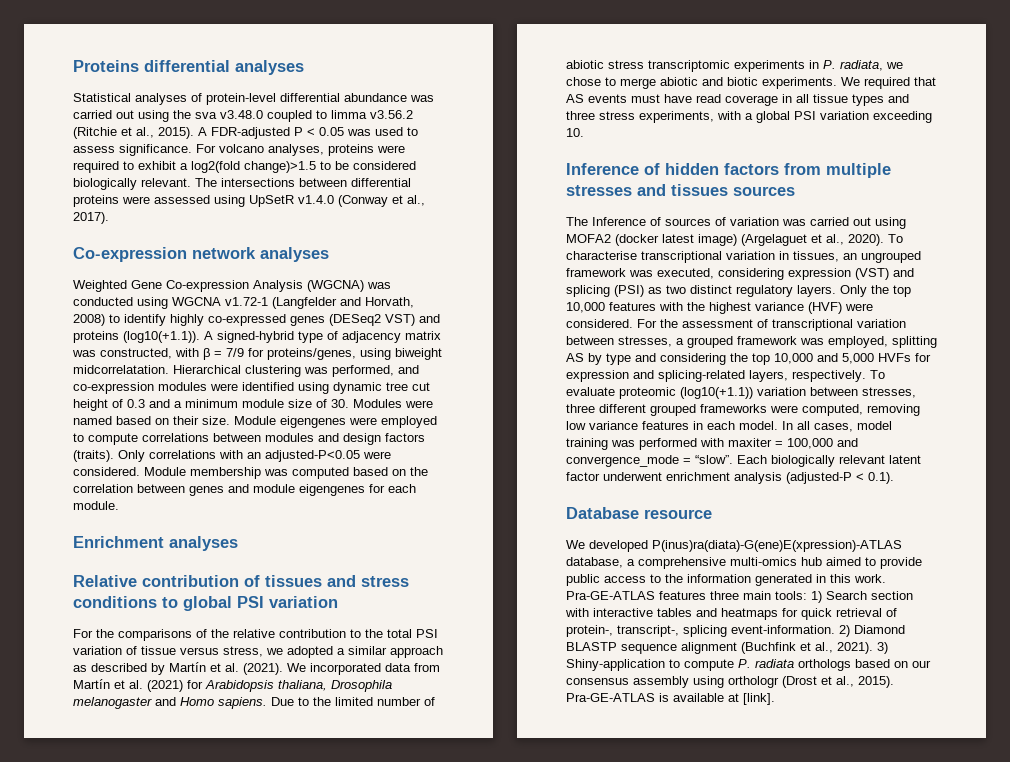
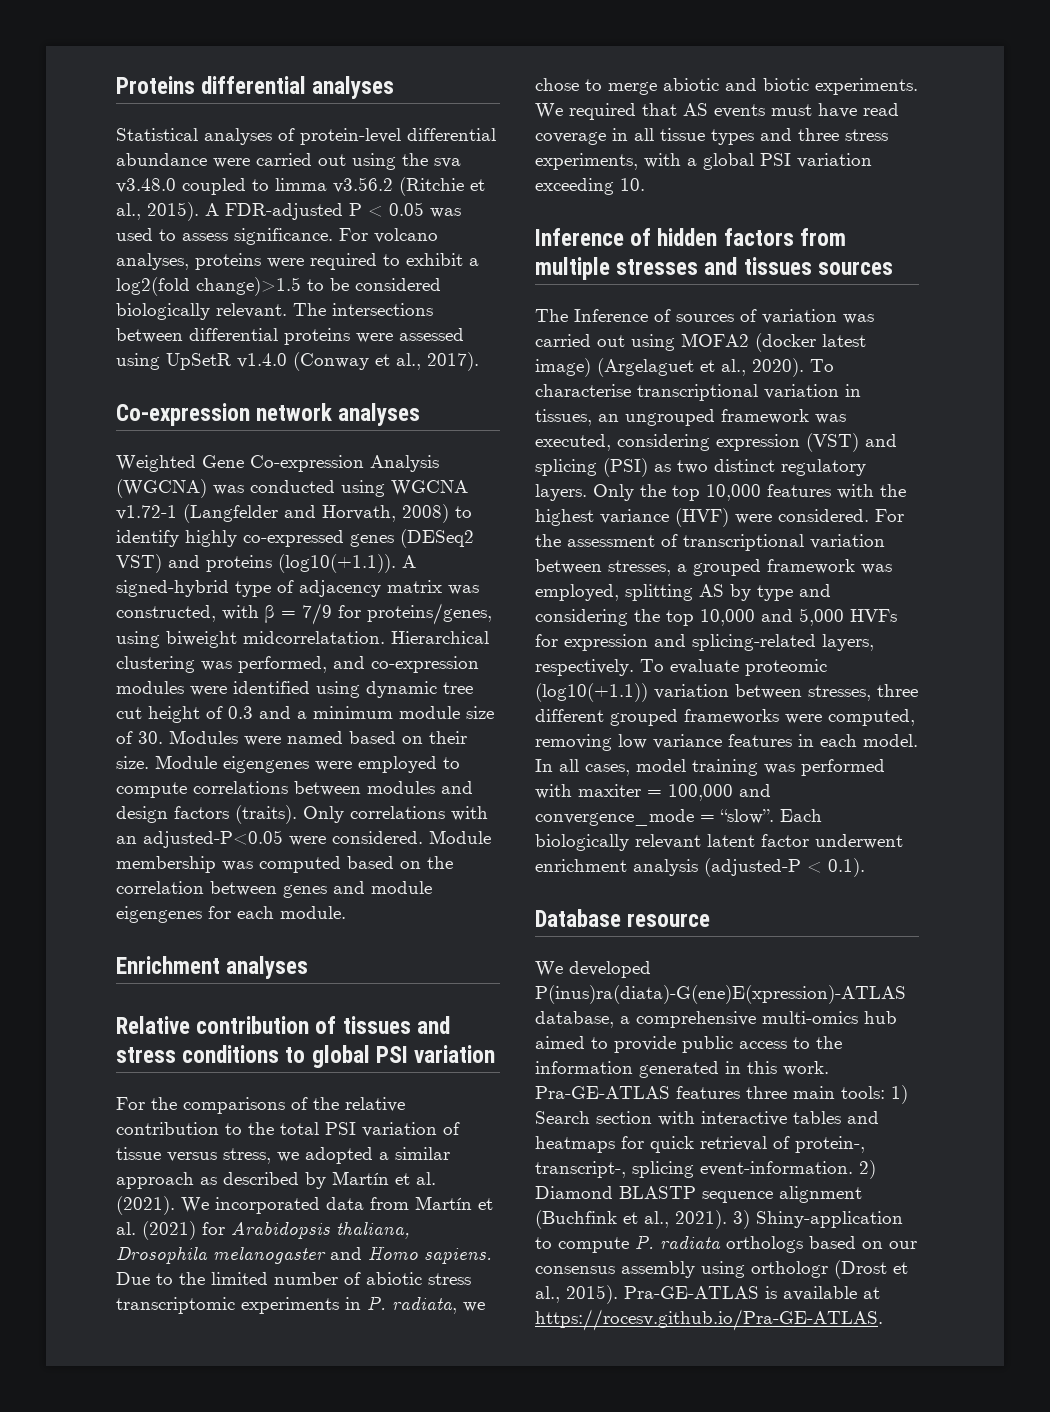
- Statistical analyses of protein-level differential abundance was carried out using the sva v3.48.0 coupled to limma v3.56.2 (Ritchie et al., 2015).
+ Statistical analyses of protein-level differential abundance were carried out using the sva v3.48.0 coupled to limma v3.56.2 (Ritchie et al., 2015).
- Pra-GE-ATLAS is available at [link].
+ Pra-GE-ATLAS is available at https://rocesv.github.io/Pra-GE-ATLAS.

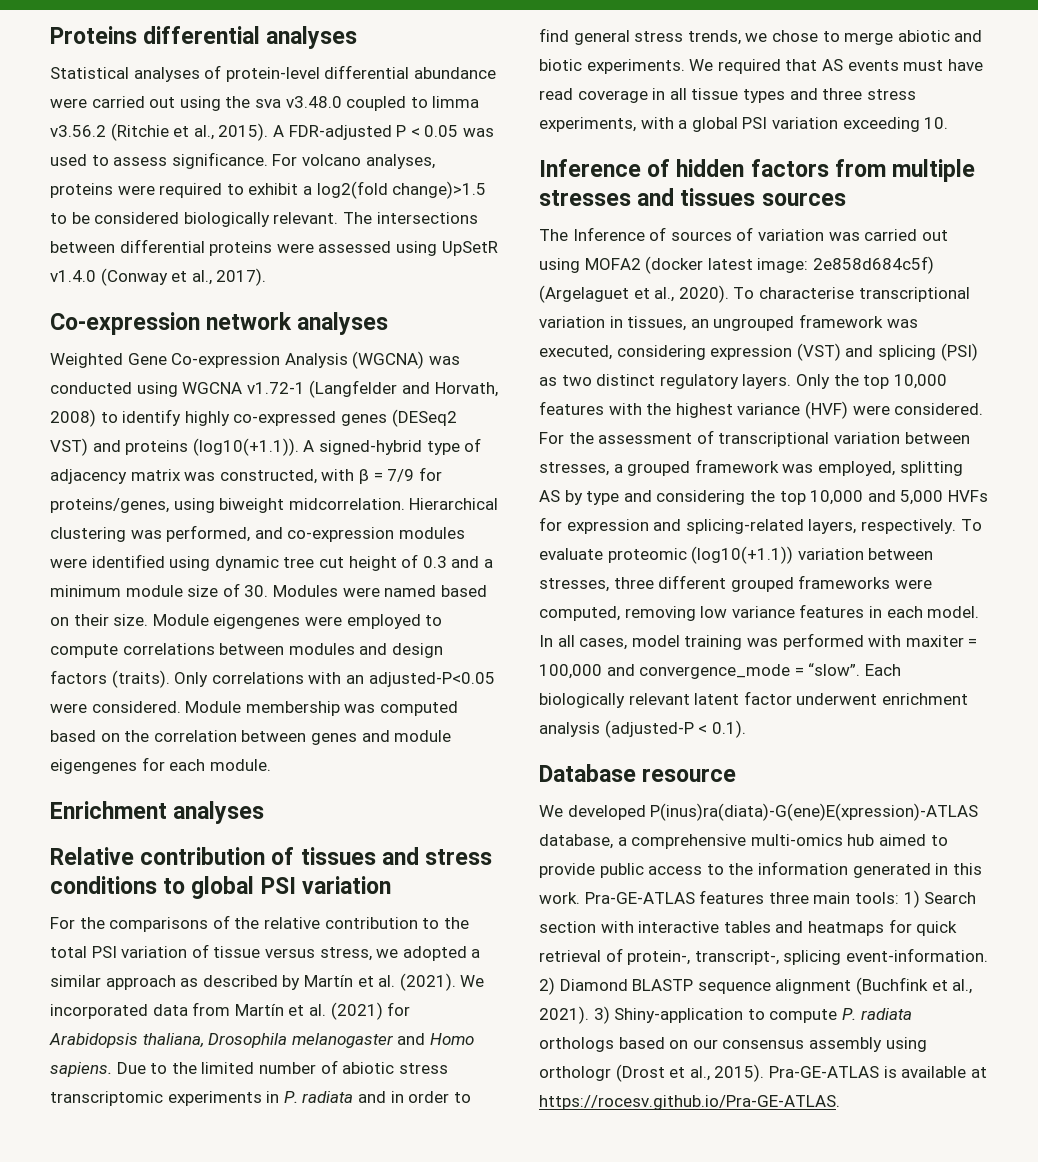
- Weighted Gene Co-expression Analysis (WGCNA) was conducted using WGCNA v1.72-1 (Langfelder and Horvath, 2008) to identify highly co-expressed genes (DESeq2 VST) and proteins (log10(+1.1)). A signed-hybrid type of adjacency matrix was constructed, with β = 7/9 for proteins/genes, using biweight midcorrelatation.
+ Weighted Gene Co-expression Analysis (WGCNA) was conducted using WGCNA v1.72-1 (Langfelder and Horvath, 2008) to identify highly co-expressed genes (DESeq2 VST) and proteins (log10(+1.1)). A signed-hybrid type of adjacency matrix was constructed, with β = 7/9 for proteins/genes, using biweight midcorrelation.
- Due to the limited number of abiotic stress transcriptomic experiments in P. radiata, we chose to merge abiotic and biotic experiments.
+ Due to the limited number of abiotic stress transcriptomic experiments in P. radiata and in order to find general stress trends, we chose to merge abiotic and biotic experiments.
- The Inference of sources of variation was carried out using MOFA2 (docker latest image) (Argelaguet et al., 2020).
+ The Inference of sources of variation was carried out using MOFA2 (docker latest image: 2e858d684c5f) (Argelaguet et al., 2020).

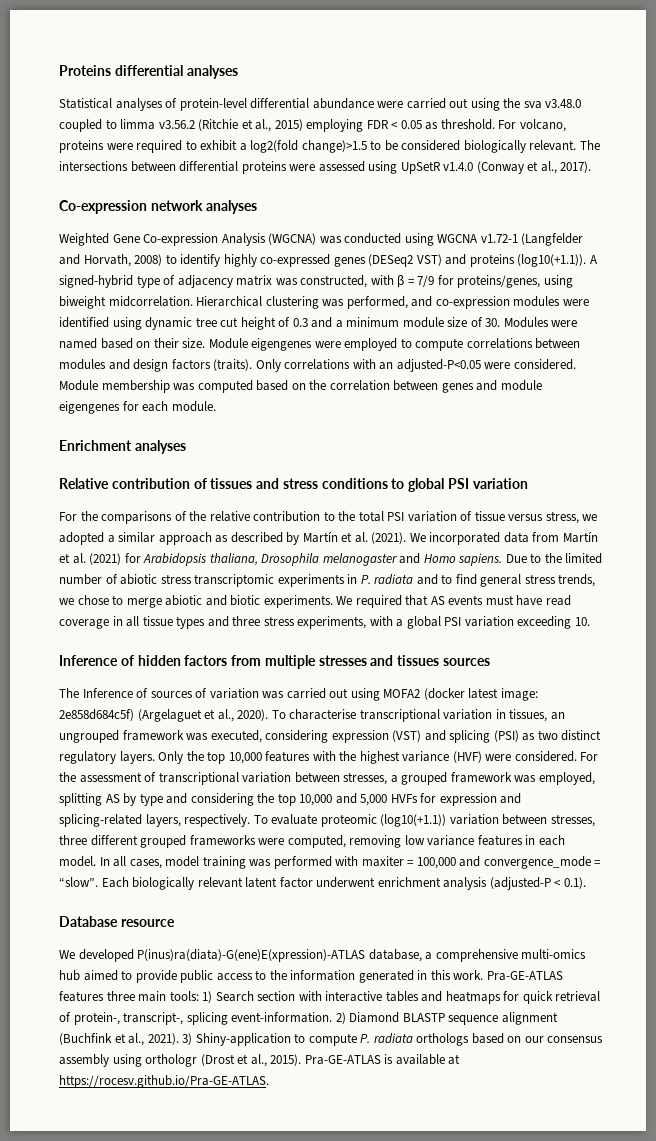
- Statistical analyses of protein-level differential abundance were carried out using the sva v3.48.0 coupled to limma v3.56.2 (Ritchie et al., 2015). A FDR-adjusted P < 0.05 was used to assess significance. For volcano analyses, proteins were required to exhibit a log2(fold change)>1.5 to be considered biologically relevant.
+ Statistical analyses of protein-level differential abundance were carried out using the sva v3.48.0 coupled to limma v3.56.2 (Ritchie et al., 2015) employing FDR < 0.05 as threshold. For volcano, proteins were required to exhibit a log2(fold change)>1.5 to be considered biologically relevant.
- Due to the limited number of abiotic stress transcriptomic experiments in P. radiata and in order to find general stress trends, we chose to merge abiotic and biotic experiments.
+ Due to the limited number of abiotic stress transcriptomic experiments in P. radiata and to find general stress trends, we chose to merge abiotic and biotic experiments.

